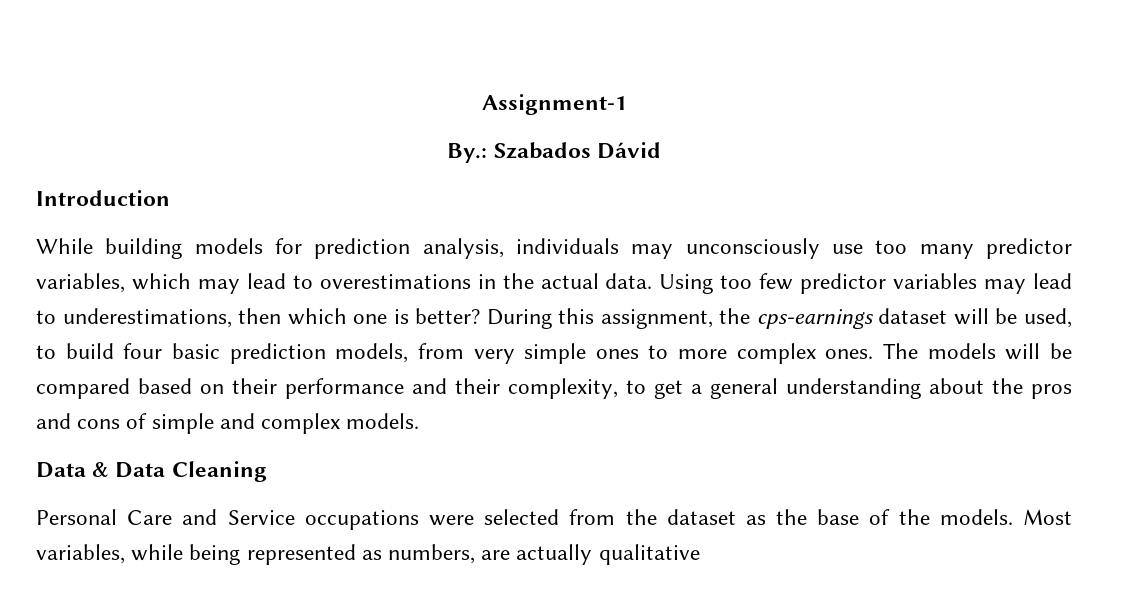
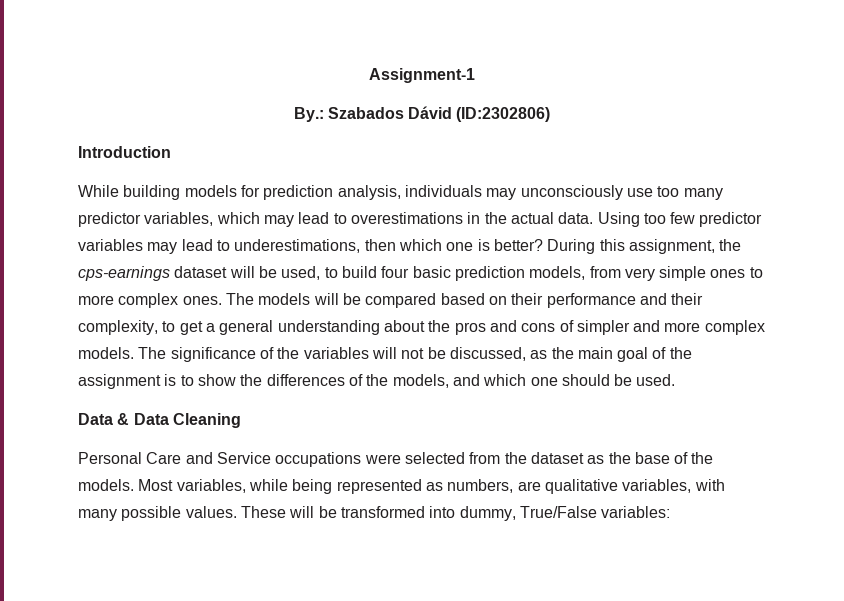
- By.: Szabados Dávid
+ By.: Szabados Dávid (ID:2302806)
- The models will be compared based on their performance and their complexity, to get a general understanding about the pros and cons of simple and complex models.
+ The models will be compared based on their performance and their complexity, to get a general understanding about the pros and cons of simpler and more complex models. The significance of the variables will not be discussed, as the main goal of the assignment is to show the differences of the models, and which one should be used.
- Most variables, while being represented as numbers, are actually qualitative
+ Most variables, while being represented as numbers, are qualitative variables, with many possible values. These will be transformed into dummy, True/False variables:

